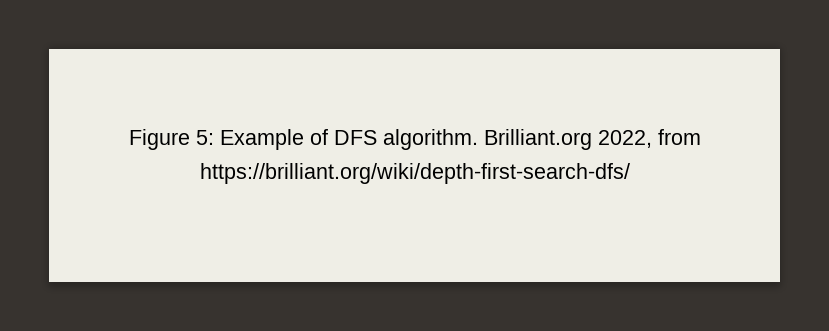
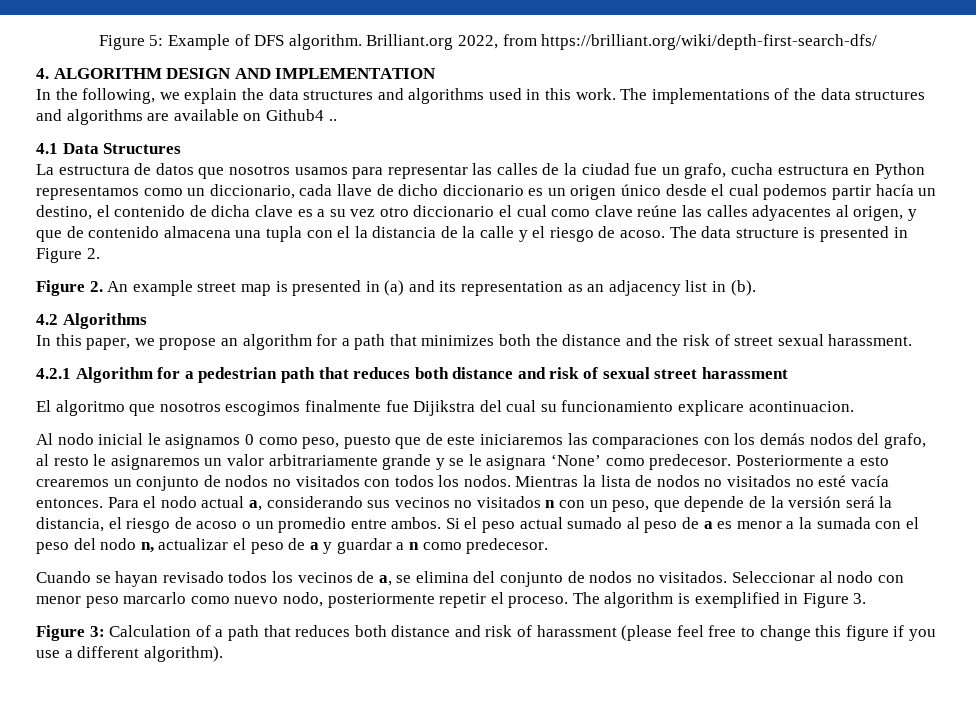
+ 4. ALGORITHM DESIGN AND IMPLEMENTATION
+ In the following, we explain the data structures and algorithms used in this work. The implementations of the data structures and algorithms are available on Github4 ..
+ 4.1 Data Structures
+ La estructura de datos que nosotros usamos para representar las calles de la ciudad fue un grafo, cucha estructura en Python representamos como un diccionario, cada llave de dicho diccionario es un origen único desde el cual podemos partir hacía un destino, el contenido de dicha clave es a su vez otro diccionario el cual como clave reúne las calles adyacentes al origen, y que de contenido almacena una tupla con el la distancia de la calle y el riesgo de acoso. The data structure is presented in Figure 2.
+ Figure 2. An example street map is presented in (a) and its representation as an adjacency list in (b).
+ 4.2 Algorithms
+ In this paper, we propose an algorithm for a path that minimizes both the distance and the risk of street sexual harassment.
+ 4.2.1 Algorithm for a pedestrian path that reduces both distance and risk of sexual street harassment
+ El algoritmo que nosotros escogimos finalmente fue Dijikstra del cual su funcionamiento explicare acontinuacion.
+ Al nodo inicial le asignamos 0 como peso, puesto que de este iniciaremos las comparaciones con los demás nodos del grafo, al resto le asignaremos un valor arbitrariamente grande y se le asignara ‘None’ como predecesor. Posteriormente a esto crearemos un conjunto de nodos no visitados con todos los nodos. Mientras la lista de nodos no visitados no esté vacía entonces. Para el nodo actual a, considerando sus vecinos no visitados n con un peso, que depende de la versión será la distancia, el riesgo de acoso o un promedio entre ambos. Si el peso actual sumado al peso de a es menor a la sumada con el peso del nodo n, actualizar el peso de a y guardar a n como predecesor.
+ Cuando se hayan revisado todos los vecinos de a, se elimina del conjunto de nodos no visitados. Seleccionar al nodo con menor peso marcarlo como nuevo nodo, posteriormente repetir el proceso. The algorithm is exemplified in Figure 3.
+ Figure 3: Calculation of a path that reduces both distance and risk of harassment (please feel free to change this figure if you use a different algorithm).

